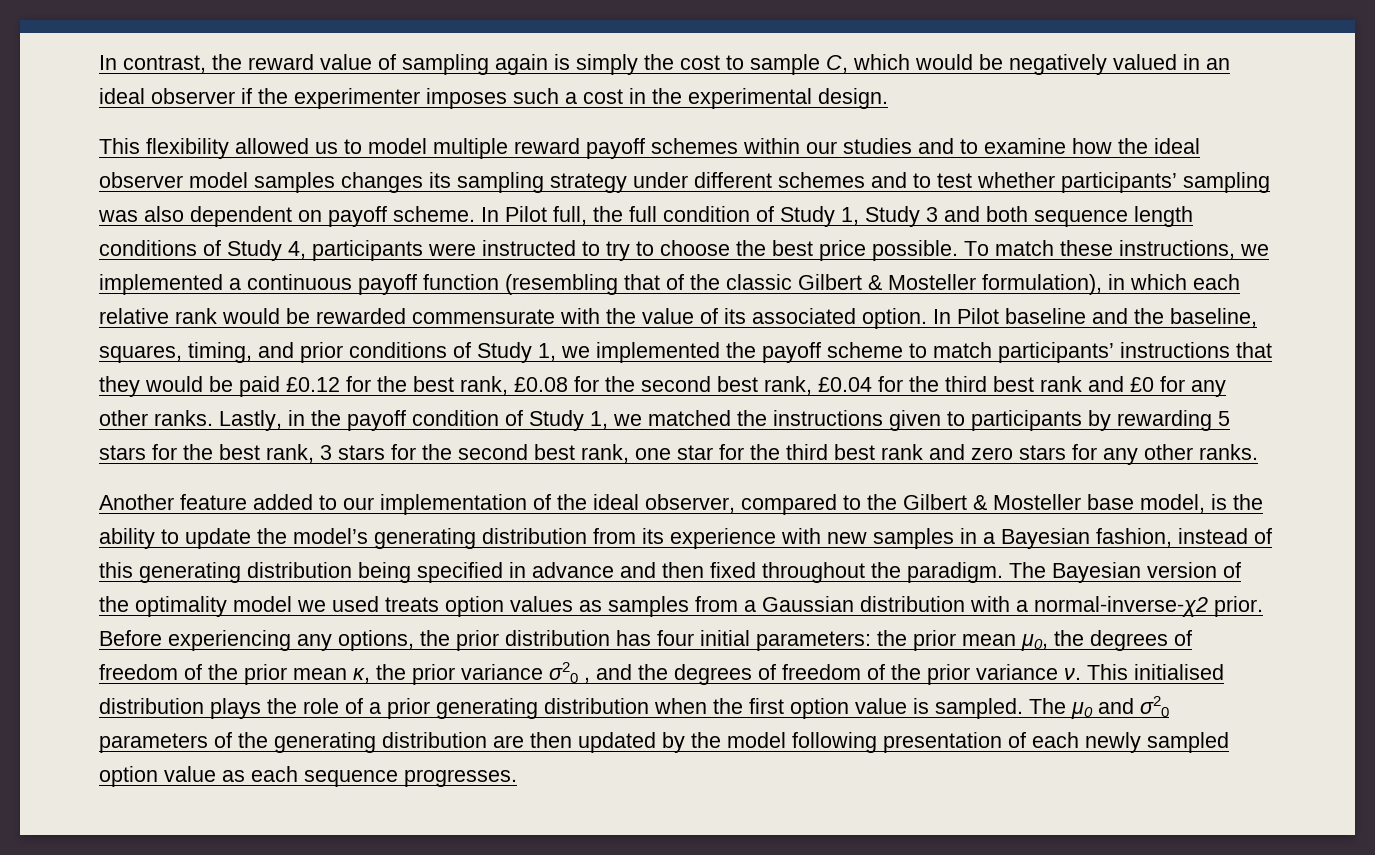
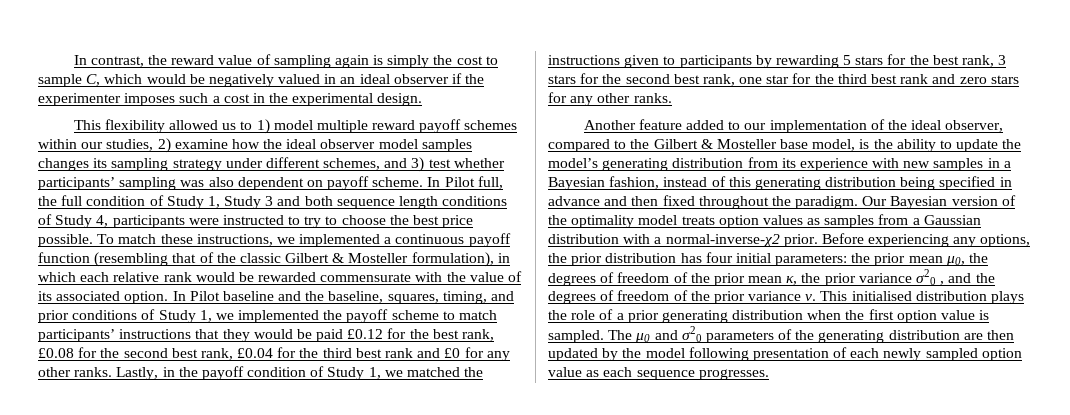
- This flexibility allowed us to model multiple reward payoff schemes within our studies and to examine how the ideal observer model samples changes its sampling strategy under different schemes and to test whether participants’ sampling was also dependent on payoff scheme.
+ This flexibility allowed us to 1) model multiple reward payoff schemes within our studies, 2) examine how the ideal observer model samples changes its sampling strategy under different schemes, and 3) test whether participants’ sampling was also dependent on payoff scheme.
- The Bayesian version of the optimality model we used treats option values as samples from a Gaussian distribution with a normal-inverse-χ2 prior.
+ Our Bayesian version of the optimality model treats option values as samples from a Gaussian distribution with a normal-inverse-χ2 prior.

